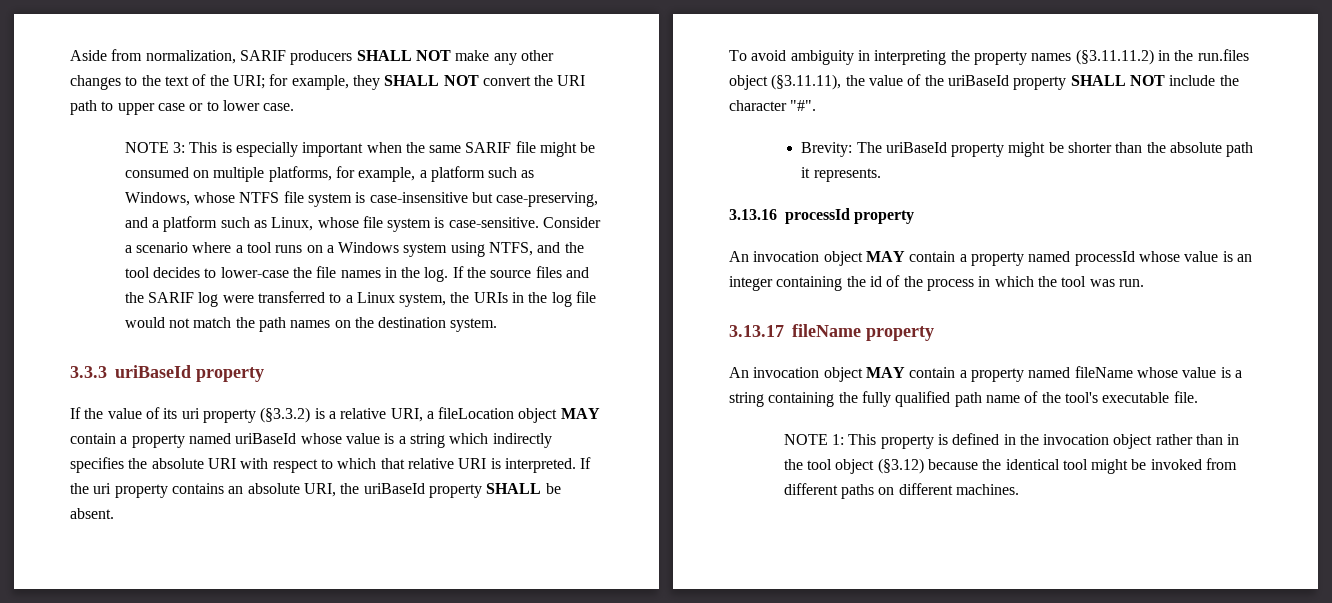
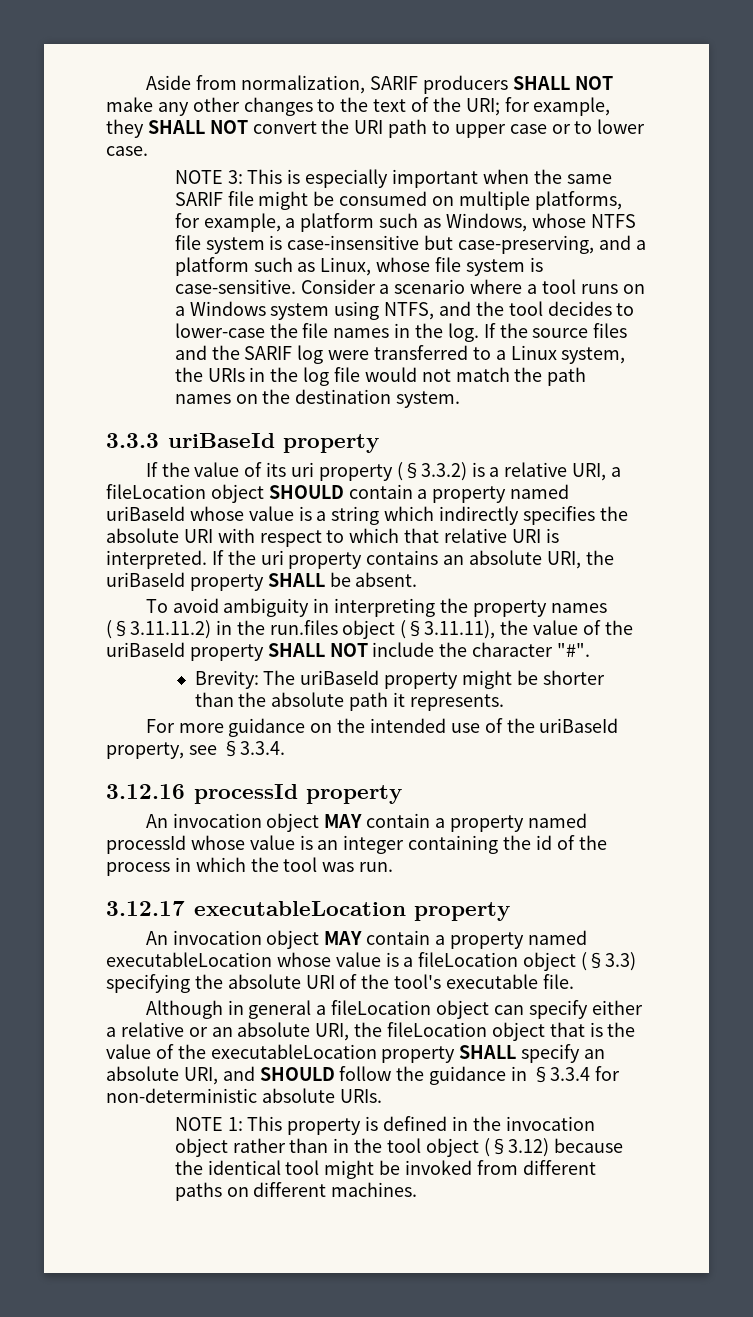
- If the value of its uri property (§3.3.2) is a relative URI, a fileLocation object MAY contain a property named uriBaseId whose value is a string which indirectly specifies the absolute URI with respect to which that relative URI is interpreted.
+ If the value of its uri property (§3.3.2) is a relative URI, a fileLocation object SHOULD contain a property named uriBaseId whose value is a string which indirectly specifies the absolute URI with respect to which that relative URI is interpreted.
- 3.13.16 processId property
+ For more guidance on the intended use of the uriBaseId property, see §3.3.4.
+ 3.12.16 processId property
- 3.13.17 fileName property
- An invocation object MAY contain a property named fileName whose value is a string containing the fully qualified path name of the tool's executable file.
+ 3.12.17 executableLocation property
+ An invocation object MAY contain a property named executableLocation whose value is a fileLocation object (§3.3) specifying the absolute URI of the tool's executable file.
+ Although in general a fileLocation object can specify either a relative or an absolute URI, the fileLocation object that is the value of the executableLocation property SHALL specify an absolute URI, and SHOULD follow the guidance in §3.3.4 for non-deterministic absolute URIs.

